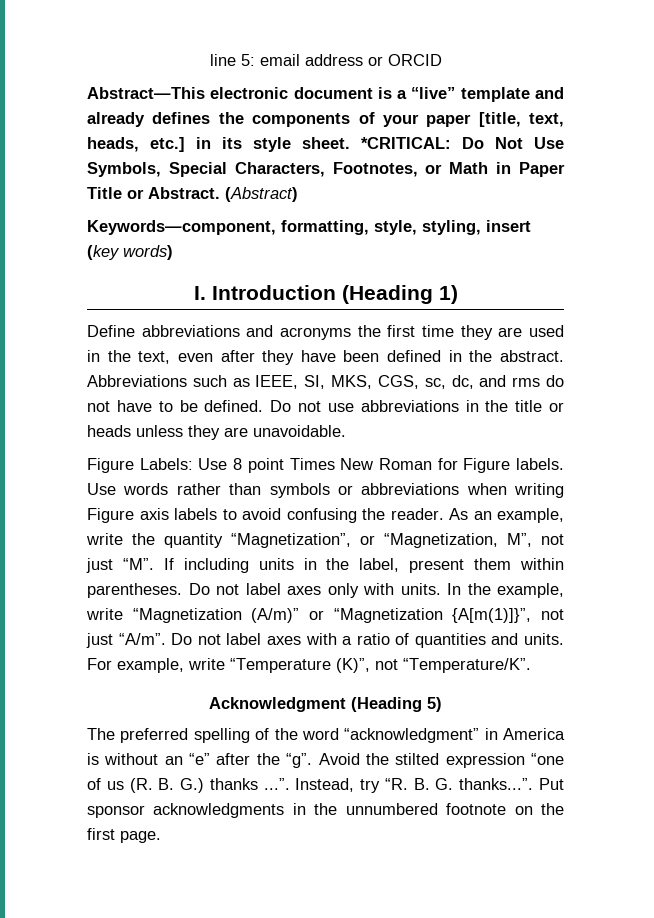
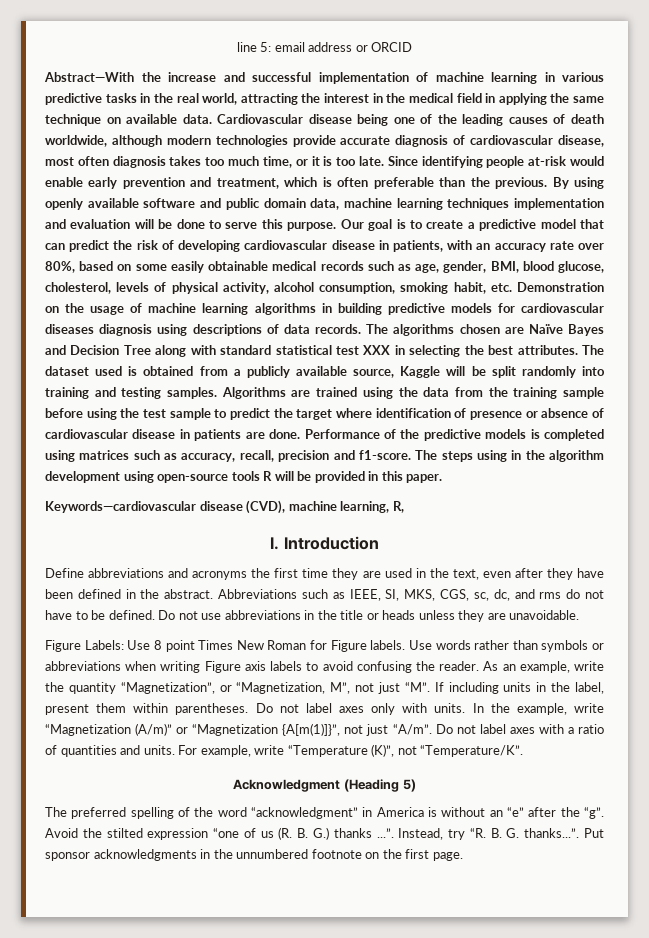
- Abstract—This electronic document is a “live” template and already defines the components of your paper [title, text, heads, etc.] in its style sheet. *CRITICAL: Do Not Use Symbols, Special Characters, Footnotes, or Math in Paper Title or Abstract. (Abstract)
- Keywords—component, formatting, style, styling, insert (key words)
+ Abstract—With the increase and successful implementation of machine learning in various predictive tasks in the real world, attracting the interest in the medical field in applying the same technique on available data. Cardiovascular disease being one of the leading causes of death worldwide, although modern technologies provide accurate diagnosis of cardiovascular disease, most often diagnosis takes too much time, or it is too late. Since identifying people at-risk would enable early prevention and treatment, which is often preferable than the previous. By using openly available software and public domain data, machine learning techniques implementation and evaluation will be done to serve this purpose. Our goal is to create a predictive model that can predict the risk of developing cardiovascular disease in patients, with an accuracy rate over 80%, based on some easily obtainable medical records such as age, gender, BMI, blood glucose, cholesterol, levels of physical activity, alcohol consumption, smoking habit, etc. Demonstration on the usage of machine learning algorithms in building predictive models for cardiovascular diseases diagnosis using descriptions of data records. The algorithms chosen are Naïve Bayes and Decision Tree along with standard statistical test XXX in selecting the best attributes. The dataset used is obtained from a publicly available source, Kaggle will be split randomly into training and testing samples. Algorithms are trained using the data from the training sample before using the test sample to predict the target where identification of presence or absence of cardiovascular disease in patients are done. Performance of the predictive models is completed using matrices such as accuracy, recall, precision and f1-score. The steps using in the algorithm development using open-source tools R will be provided in this paper.
+ Keywords—cardiovascular disease (CVD), machine learning, R,
- I. Introduction (Heading 1)
+ I. Introduction

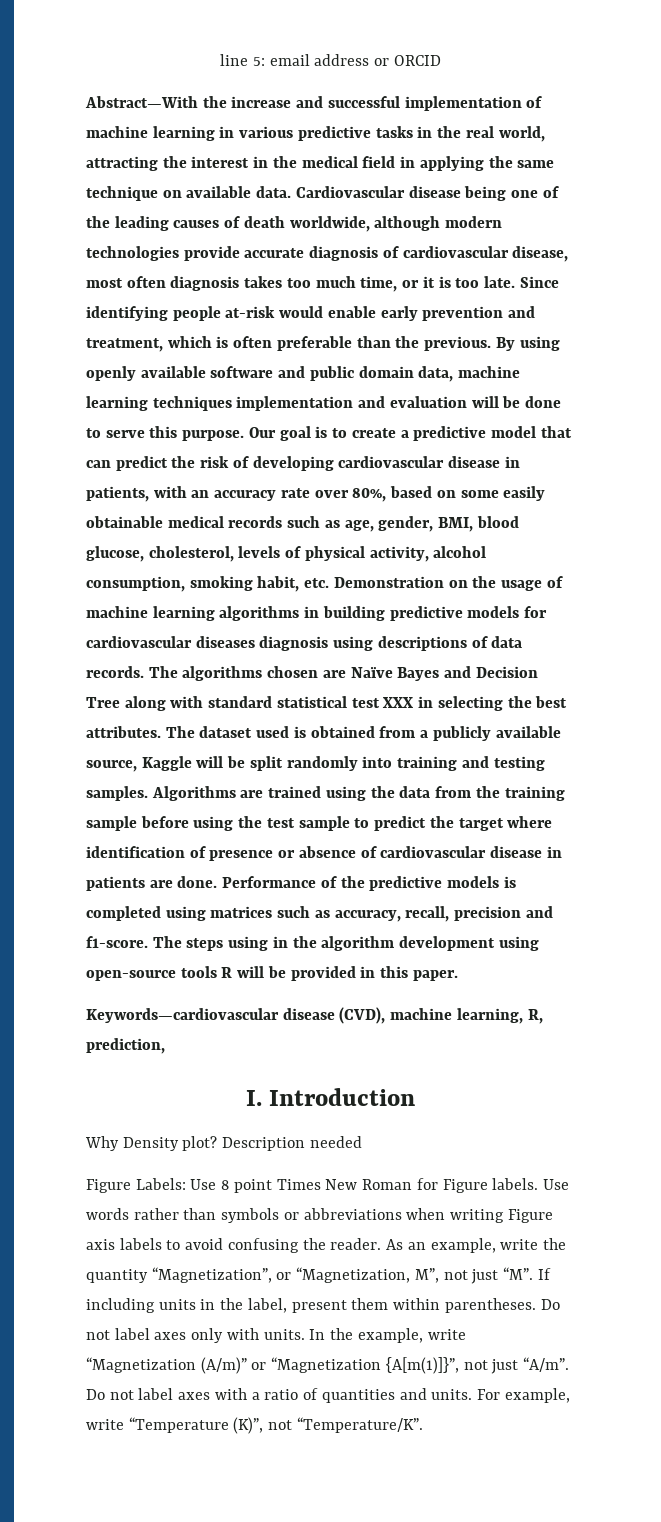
- Keywords—cardiovascular disease (CVD), machine learning, R,
+ Keywords—cardiovascular disease (CVD), machine learning, R, prediction,
- Define abbreviations and acronyms the first time they are used in the text, even after they have been defined in the abstract. Abbreviations such as IEEE, SI, MKS, CGS, sc, dc, and rms do not have to be defined. Do not use abbreviations in the title or heads unless they are unavoidable.
+ Why Density plot? Description needed
- Acknowledgment (Heading 5)
- The preferred spelling of the word “acknowledgment” in America is without an “e” after the “g”. Avoid the stilted expression “one of us (R. B. G.) thanks ...”. Instead, try “R. B. G. thanks...”. Put sponsor acknowledgments in the unnumbered footnote on the first page.

